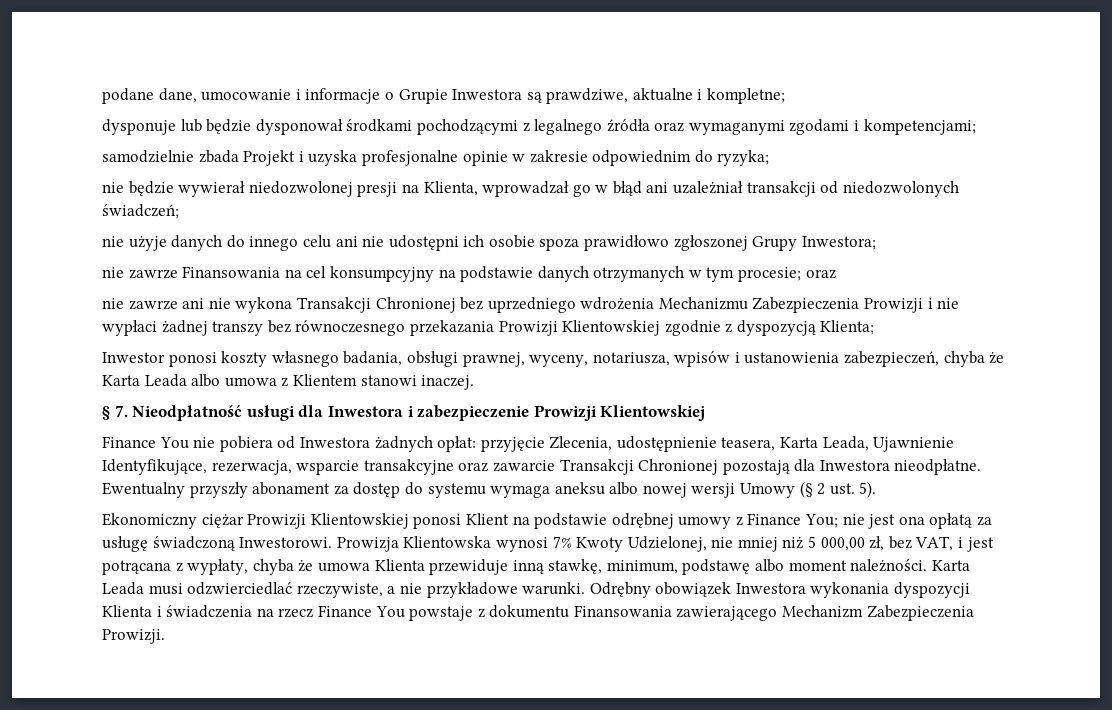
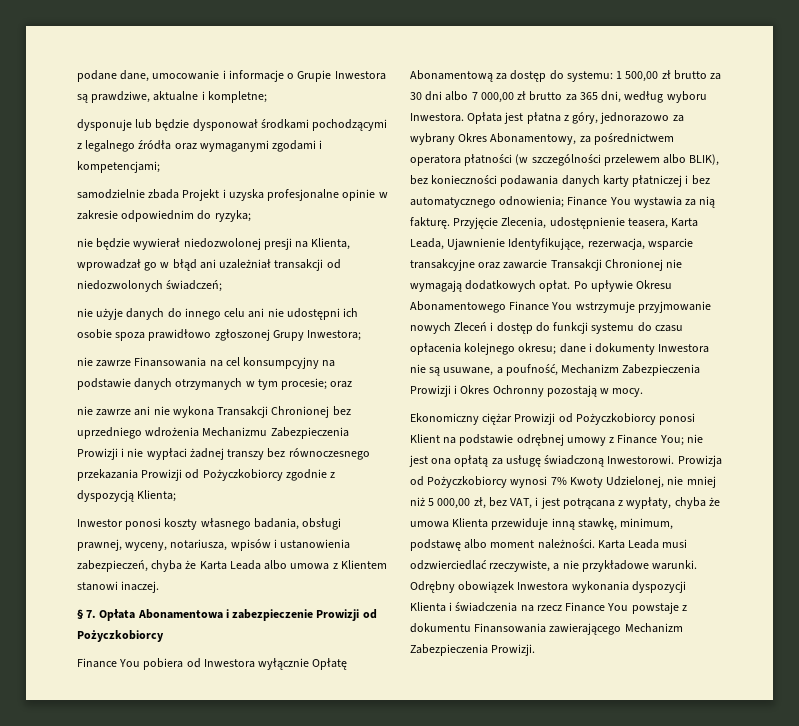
- nie zawrze ani nie wykona Transakcji Chronionej bez uprzedniego wdrożenia Mechanizmu Zabezpieczenia Prowizji i nie wypłaci żadnej transzy bez równoczesnego przekazania Prowizji Klientowskiej zgodnie z dyspozycją Klienta;
+ nie zawrze ani nie wykona Transakcji Chronionej bez uprzedniego wdrożenia Mechanizmu Zabezpieczenia Prowizji i nie wypłaci żadnej transzy bez równoczesnego przekazania Prowizji od Pożyczkobiorcy zgodnie z dyspozycją Klienta;
- § 7. Nieodpłatność usługi dla Inwestora i zabezpieczenie Prowizji Klientowskiej
- Finance You nie pobiera od Inwestora żadnych opłat: przyjęcie Zlecenia, udostępnienie teasera, Karta Leada, Ujawnienie Identyfikujące, rezerwacja, wsparcie transakcyjne oraz zawarcie Transakcji Chronionej pozostają dla Inwestora nieodpłatne. Ewentualny przyszły abonament za dostęp do systemu wymaga aneksu albo nowej wersji Umowy (§ 2 ust. 5).
+ § 7. Opłata Abonamentowa i zabezpieczenie Prowizji od Pożyczkobiorcy
+ Finance You pobiera od Inwestora wyłącznie Opłatę Abonamentową za dostęp do systemu: 1 500,00 zł brutto za 30 dni albo 7 000,00 zł brutto za 365 dni, według wyboru Inwestora. Opłata jest płatna z góry, jednorazowo za wybrany Okres Abonamentowy, za pośrednictwem operatora płatności (w szczególności przelewem albo BLIK), bez konieczności podawania danych karty płatniczej i bez automatycznego odnowienia; Finance You wystawia za nią fakturę. Przyjęcie Zlecenia, udostępnienie teasera, Karta Leada, Ujawnienie Identyfikujące, rezerwacja, wsparcie transakcyjne oraz zawarcie Transakcji Chronionej nie wymagają dodatkowych opłat. Po upływie Okresu Abonamentowego Finance You wstrzymuje przyjmowanie nowych Zleceń i dostęp do funkcji systemu do czasu opłacenia kolejnego okresu; dane i dokumenty Inwestora nie są usuwane, a poufność, Mechanizm Zabezpieczenia Prowizji i Okres Ochronny pozostają w mocy.
- Ekonomiczny ciężar Prowizji Klientowskiej ponosi Klient na podstawie odrębnej umowy z Finance You; nie jest ona opłatą za usługę świadczoną Inwestorowi.
+ Ekonomiczny ciężar Prowizji od Pożyczkobiorcy ponosi Klient na podstawie odrębnej umowy z Finance You; nie jest ona opłatą za usługę świadczoną Inwestorowi.
- Prowizja Klientowska wynosi 7% Kwoty Udzielonej, nie mniej niż 5 000,00 zł, bez VAT, i jest potrącana z wypłaty, chyba że umowa Klienta przewiduje inną stawkę, minimum, podstawę albo moment należności.
+ Prowizja od Pożyczkobiorcy wynosi 7% Kwoty Udzielonej, nie mniej niż 5 000,00 zł, bez VAT, i jest potrącana z wypłaty, chyba że umowa Klienta przewiduje inną stawkę, minimum, podstawę albo moment należności.

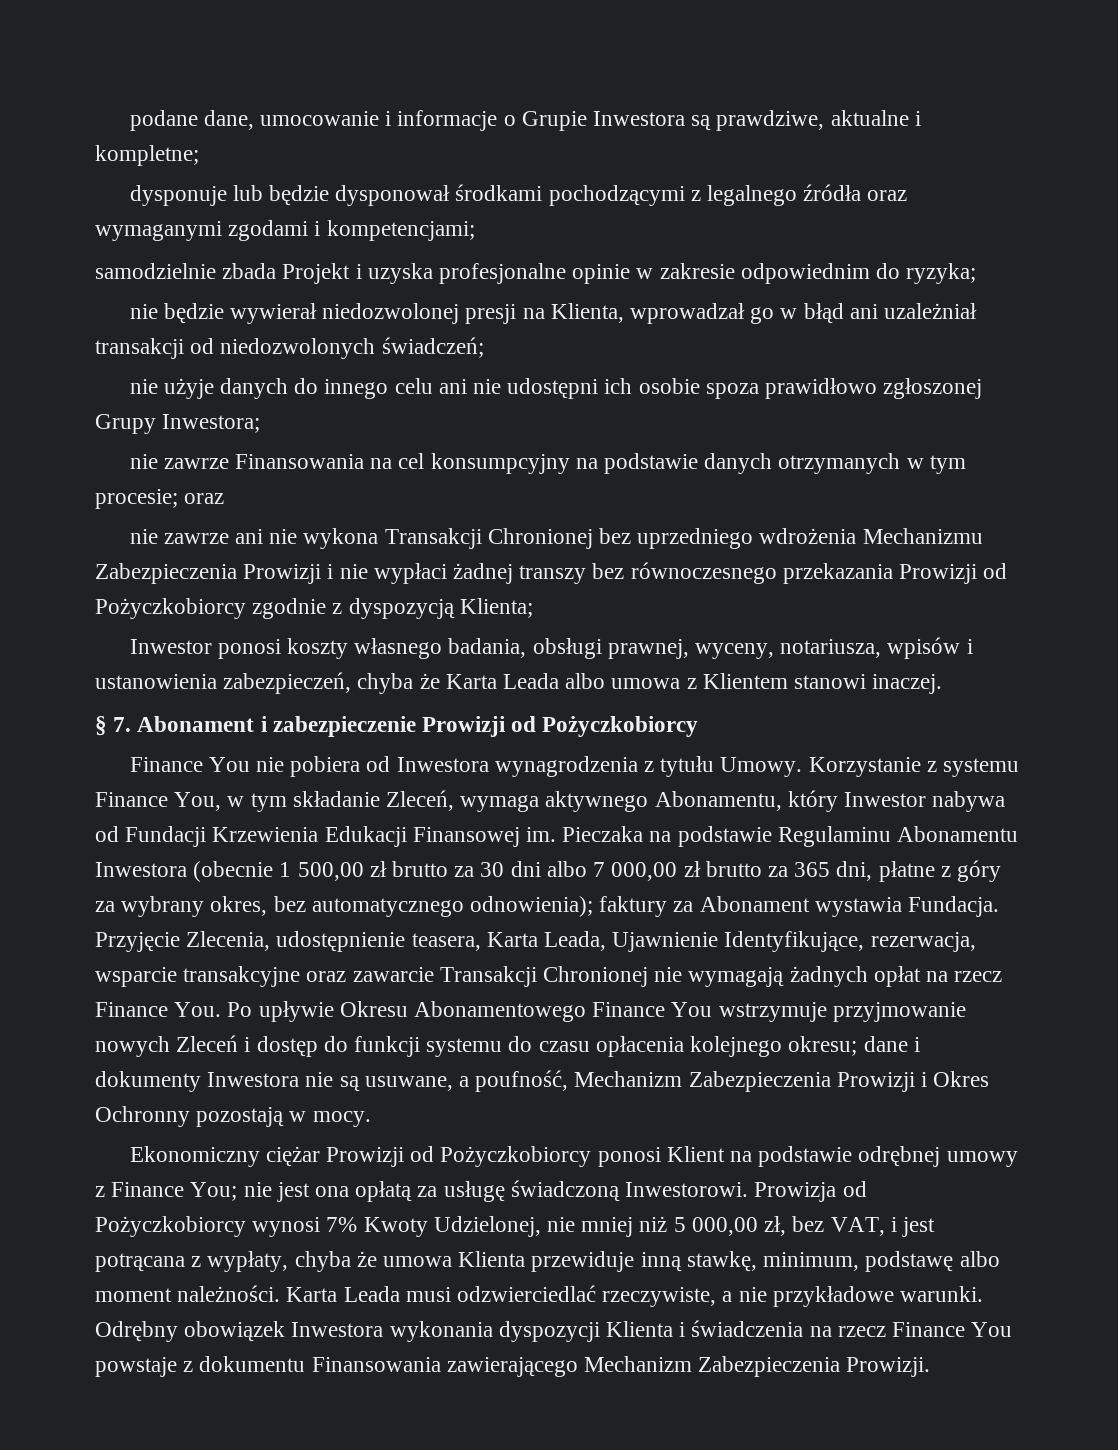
- § 7. Opłata Abonamentowa i zabezpieczenie Prowizji od Pożyczkobiorcy
+ § 7. Abonament i zabezpieczenie Prowizji od Pożyczkobiorcy
- Finance You pobiera od Inwestora wyłącznie Opłatę Abonamentową za dostęp do systemu: 1 500,00 zł brutto za 30 dni albo 7 000,00 zł brutto za 365 dni, według wyboru Inwestora. Opłata jest płatna z góry, jednorazowo za wybrany Okres Abonamentowy, za pośrednictwem operatora płatności (w szczególności przelewem albo BLIK), bez konieczności podawania danych karty płatniczej i bez automatycznego odnowienia; Finance You wystawia za nią fakturę.
+ Finance You nie pobiera od Inwestora wynagrodzenia z tytułu Umowy. Korzystanie z systemu Finance You, w tym składanie Zleceń, wymaga aktywnego Abonamentu, który Inwestor nabywa od Fundacji Krzewienia Edukacji Finansowej im. Pieczaka na podstawie Regulaminu Abonamentu Inwestora (obecnie 1 500,00 zł brutto za 30 dni albo 7 000,00 zł brutto za 365 dni, płatne z góry za wybrany okres, bez automatycznego odnowienia); faktury za Abonament wystawia Fundacja.
- Przyjęcie Zlecenia, udostępnienie teasera, Karta Leada, Ujawnienie Identyfikujące, rezerwacja, wsparcie transakcyjne oraz zawarcie Transakcji Chronionej nie wymagają dodatkowych opłat. Po upływie Okresu Abonamentowego Finance You wstrzymuje przyjmowanie nowych Zleceń i dostęp do funkcji systemu do czasu opłacenia kolejnego okresu; dane i dokumenty Inwestora nie są usuwane, a poufność, Mechanizm Zabezpieczenia Prowizji i Okres Ochronny pozostają w mocy.
+ Przyjęcie Zlecenia, udostępnienie teasera, Karta Leada, Ujawnienie Identyfikujące, rezerwacja, wsparcie transakcyjne oraz zawarcie Transakcji Chronionej nie wymagają żadnych opłat na rzecz Finance You. Po upływie Okresu Abonamentowego Finance You wstrzymuje przyjmowanie nowych Zleceń i dostęp do funkcji systemu do czasu opłacenia kolejnego okresu; dane i dokumenty Inwestora nie są usuwane, a poufność, Mechanizm Zabezpieczenia Prowizji i Okres Ochronny pozostają w mocy.

